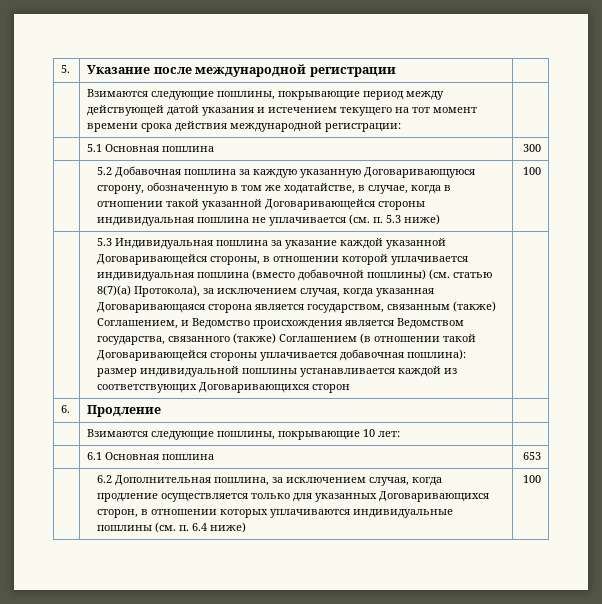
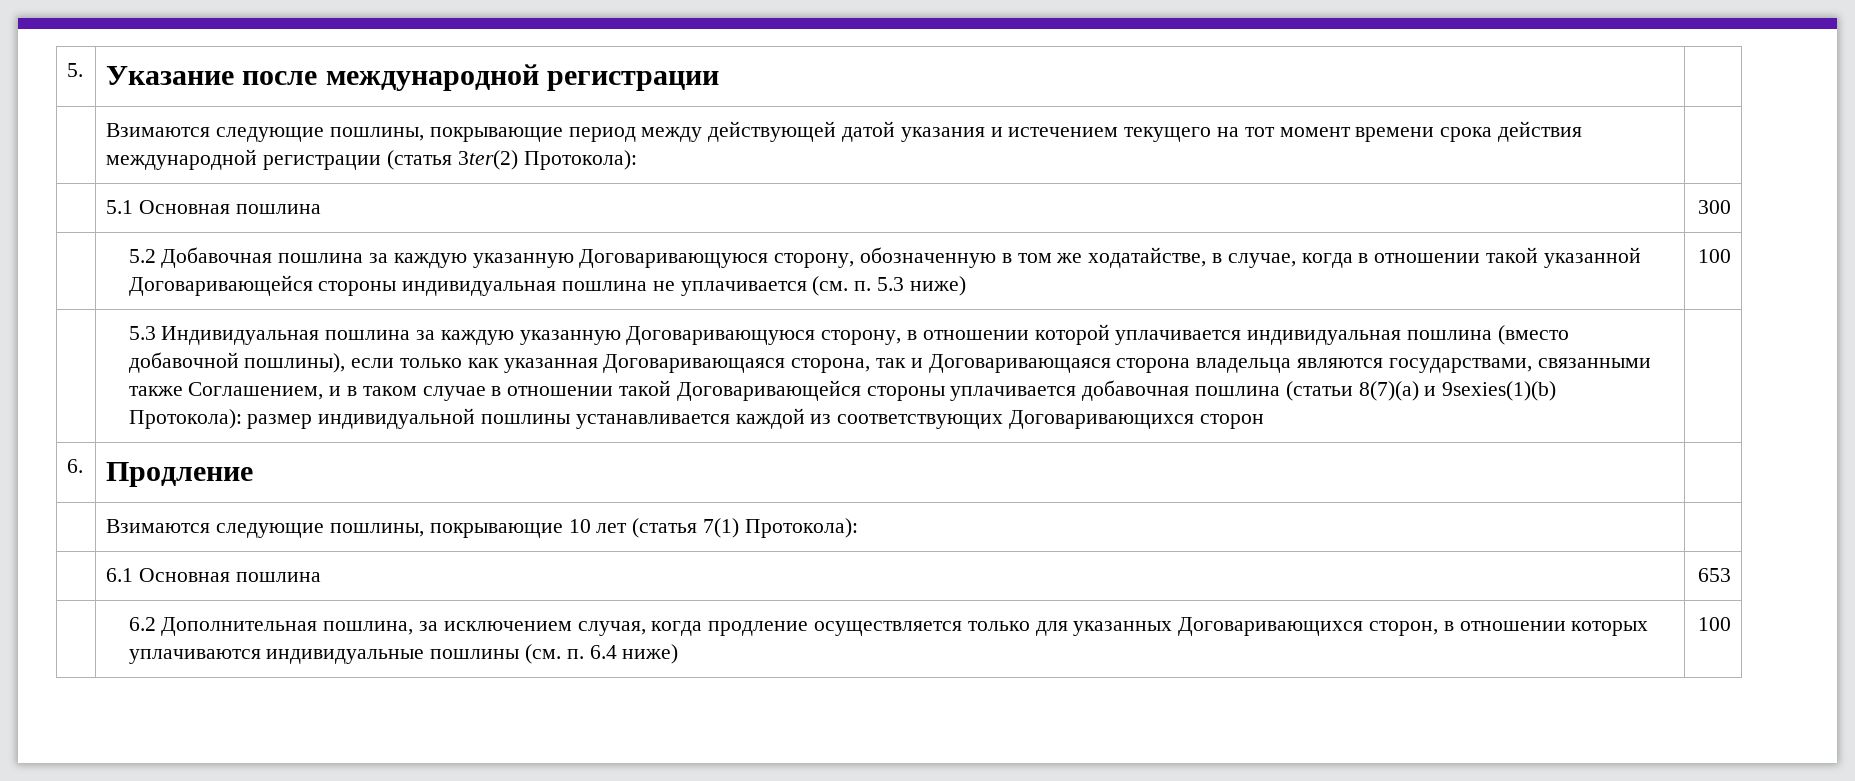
- | Взимаются следующие пошлины, покрывающие период между действующей датой указания и истечением текущего на тот момент времени срока действия международной регистрации: |
+ | Взимаются следующие пошлины, покрывающие период между действующей датой указания и истечением текущего на тот момент времени срока действия международной регистрации (статья 3ter(2) Протокола): |
- 5.3 Индивидуальная пошлина за указание каждой указанной Договаривающейся стороны, в отношении которой уплачивается индивидуальная пошлина (вместо добавочной пошлины) (см. статью 8(7)(а) Протокола), за исключением случая, когда указанная Договаривающаяся сторона является государством, связанным (также) Соглашением, и Ведомство происхождения является Ведомством государства, связанного (также) Соглашением (в отношении такой Договаривающейся стороны уплачивается добавочная пошлина): размер индивидуальной пошлины устанавливается каждой из соответствующих Договаривающихся сторон
+ 5.3 Индивидуальная пошлина за каждую указанную Договаривающуюся сторону, в отношении которой уплачивается индивидуальная пошлина (вместо добавочной пошлины), если только как указанная Договаривающаяся сторона, так и Договаривающаяся сторона владельца являются государствами, связанными также Соглашением, и в таком случае в отношении такой Договаривающейся стороны уплачивается добавочная пошлина (статьи 8(7)(a) и 9sexies(1)(b) Протокола): размер индивидуальной пошлины устанавливается каждой из соответствующих Договаривающихся сторон
- | Взимаются следующие пошлины, покрывающие 10 лет: |
+ | Взимаются следующие пошлины, покрывающие 10 лет (статья 7(1) Протокола): |

